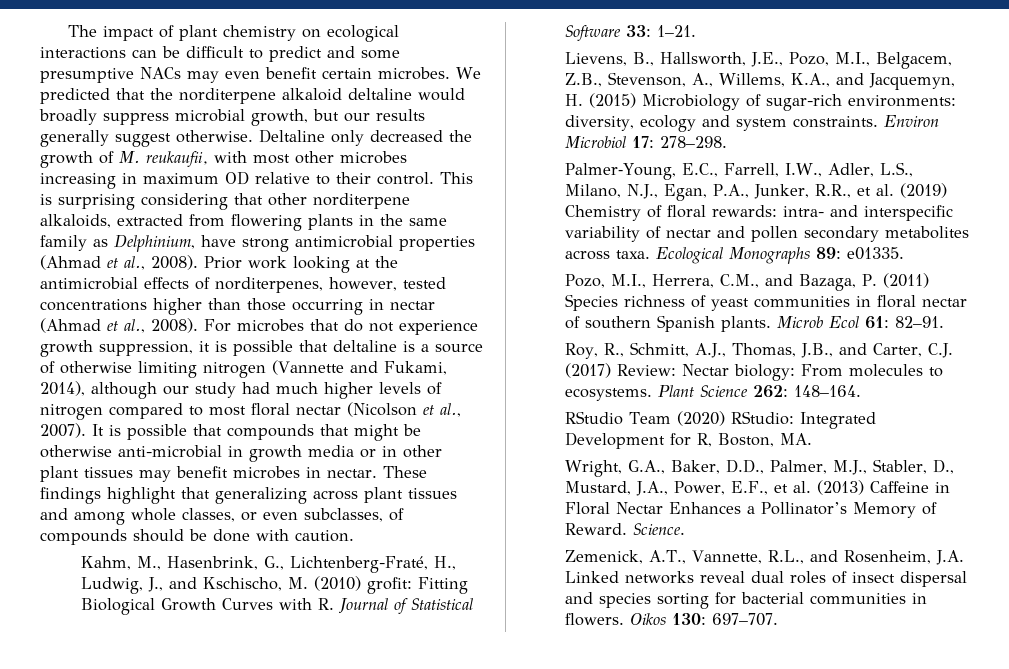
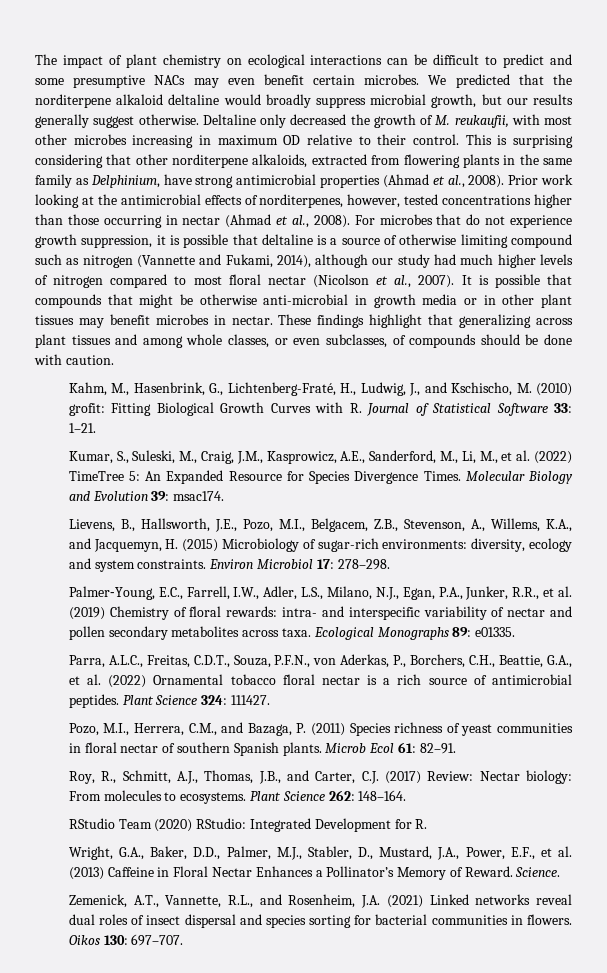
- For microbes that do not experience growth suppression, it is possible that deltaline is a source of otherwise limiting nitrogen (Vannette and Fukami, 2014), although our study had much higher levels of nitrogen compared to most floral nectar (Nicolson et al., 2007).
+ For microbes that do not experience growth suppression, it is possible that deltaline is a source of otherwise limiting compound such as nitrogen (Vannette and Fukami, 2014), although our study had much higher levels of nitrogen compared to most floral nectar (Nicolson et al., 2007).
+ Kumar, S., Suleski, M., Craig, J.M., Kasprowicz, A.E., Sanderford, M., Li, M., et al. (2022) TimeTree 5: An Expanded Resource for Species Divergence Times. Molecular Biology and Evolution 39: msac174.
+ Parra, A.L.C., Freitas, C.D.T., Souza, P.F.N., von Aderkas, P., Borchers, C.H., Beattie, G.A., et al. (2022) Ornamental tobacco floral nectar is a rich source of antimicrobial peptides. Plant Science 324: 111427.
- RStudio Team (2020) RStudio: Integrated Development for R, Boston, MA.
+ RStudio Team (2020) RStudio: Integrated Development for R.
- Zemenick, A.T., Vannette, R.L., and Rosenheim, J.A. Linked networks reveal dual roles of insect dispersal and species sorting for bacterial communities in flowers.
+ Zemenick, A.T., Vannette, R.L., and Rosenheim, J.A. (2021) Linked networks reveal dual roles of insect dispersal and species sorting for bacterial communities in flowers.

